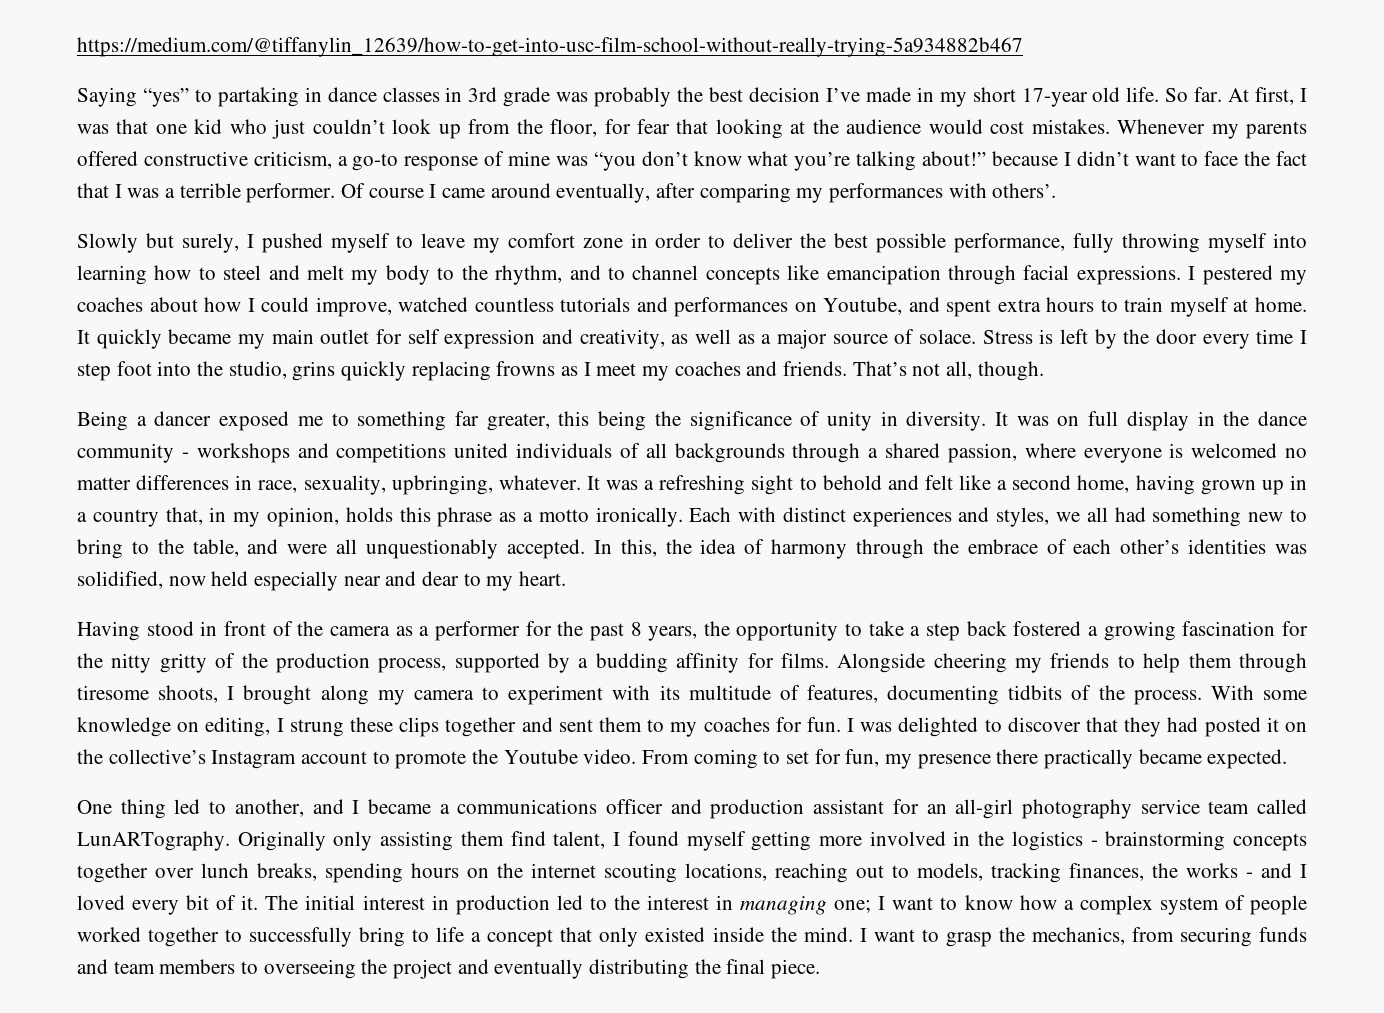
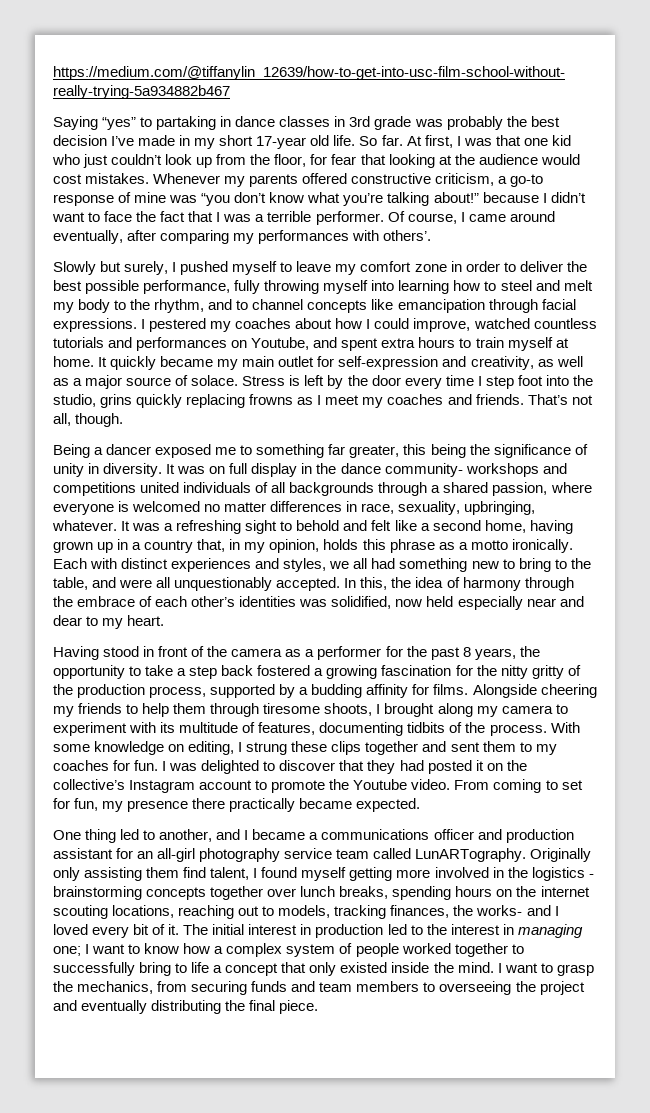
- Of course I came around eventually, after comparing my performances with others’.
+ Of course, I came around eventually, after comparing my performances with others’.
- It quickly became my main outlet for self expression and creativity, as well as a major source of solace.
+ It quickly became my main outlet for self-expression and creativity, as well as a major source of solace.
- It was on full display in the dance community - workshops and competitions united individuals of all backgrounds through a shared passion, where everyone is welcomed no matter differences in race, sexuality, upbringing, whatever.
+ It was on full display in the dance community- workshops and competitions united individuals of all backgrounds through a shared passion, where everyone is welcomed no matter differences in race, sexuality, upbringing, whatever.
- Originally only assisting them find talent, I found myself getting more involved in the logistics - brainstorming concepts together over lunch breaks, spending hours on the internet scouting locations, reaching out to models, tracking finances, the works - and I loved every bit of it.
+ Originally only assisting them find talent, I found myself getting more involved in the logistics - brainstorming concepts together over lunch breaks, spending hours on the internet scouting locations, reaching out to models, tracking finances, the works- and I loved every bit of it.

